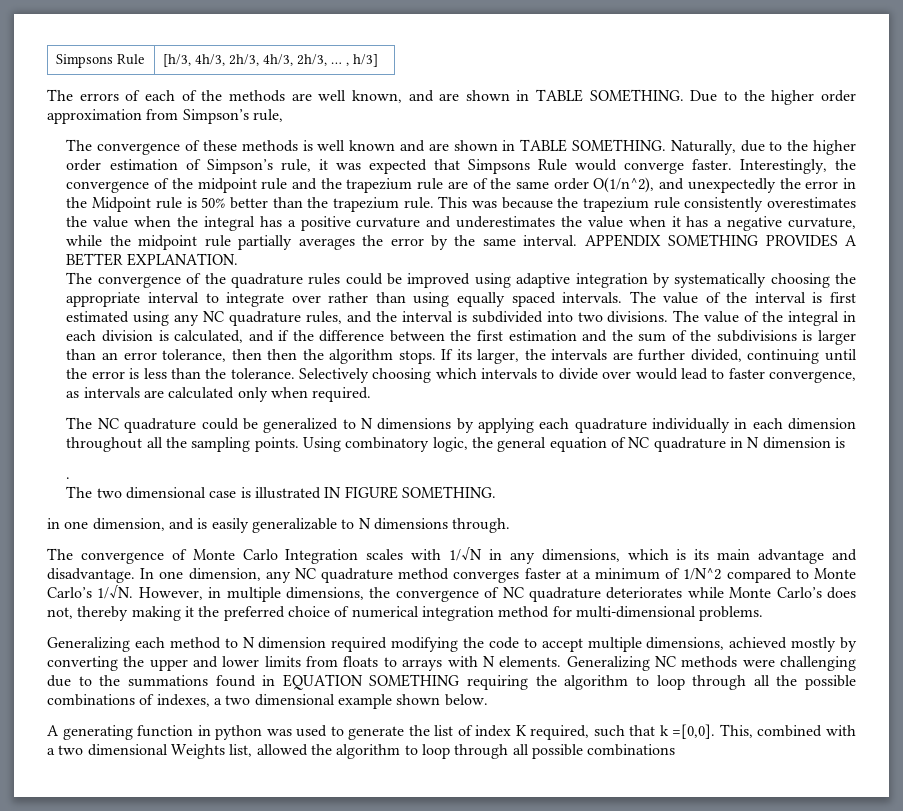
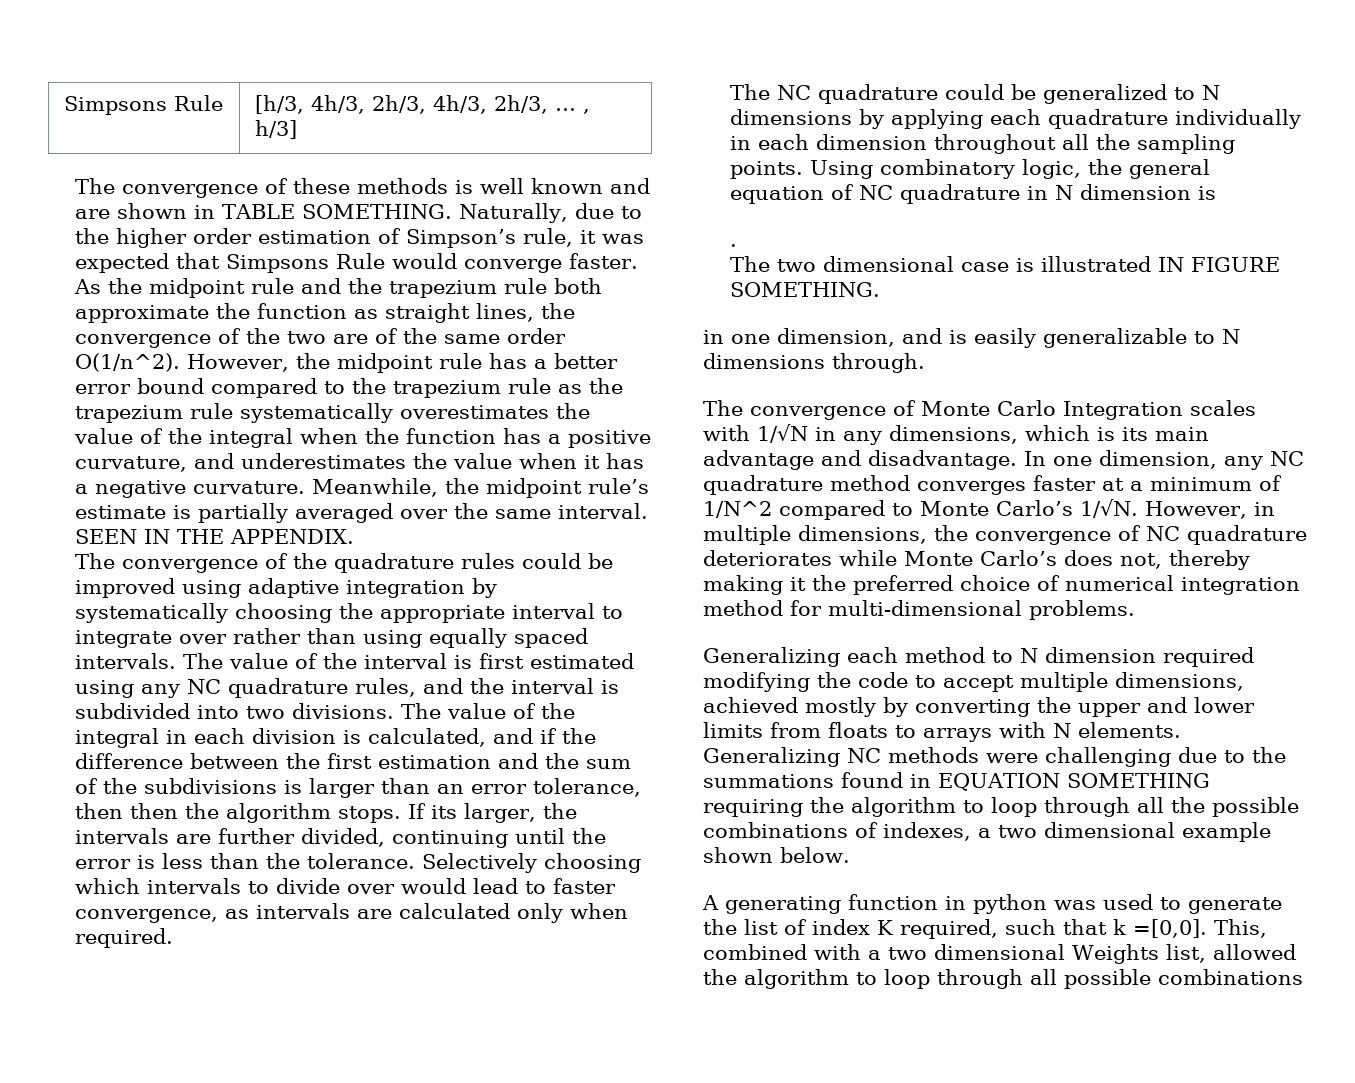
- The errors of each of the methods are well known, and are shown in TABLE SOMETHING. Due to the higher order approximation from Simpson’s rule,
- Interestingly, the convergence of the midpoint rule and the trapezium rule are of the same order O(1/n^2), and unexpectedly the error in the Midpoint rule is 50% better than the trapezium rule. This was because the trapezium rule consistently overestimates the value when the integral has a positive curvature and underestimates the value when it has a negative curvature, while the midpoint rule partially averages the error by the same interval. APPENDIX SOMETHING PROVIDES A BETTER EXPLANATION.
+ As the midpoint rule and the trapezium rule both approximate the function as straight lines, the convergence of the two are of the same order O(1/n^2). However, the midpoint rule has a better error bound compared to the trapezium rule as the trapezium rule systematically overestimates the value of the integral when the function has a positive curvature, and underestimates the value when it has a negative curvature. Meanwhile, the midpoint rule’s estimate is partially averaged over the same interval. SEEN IN THE APPENDIX.

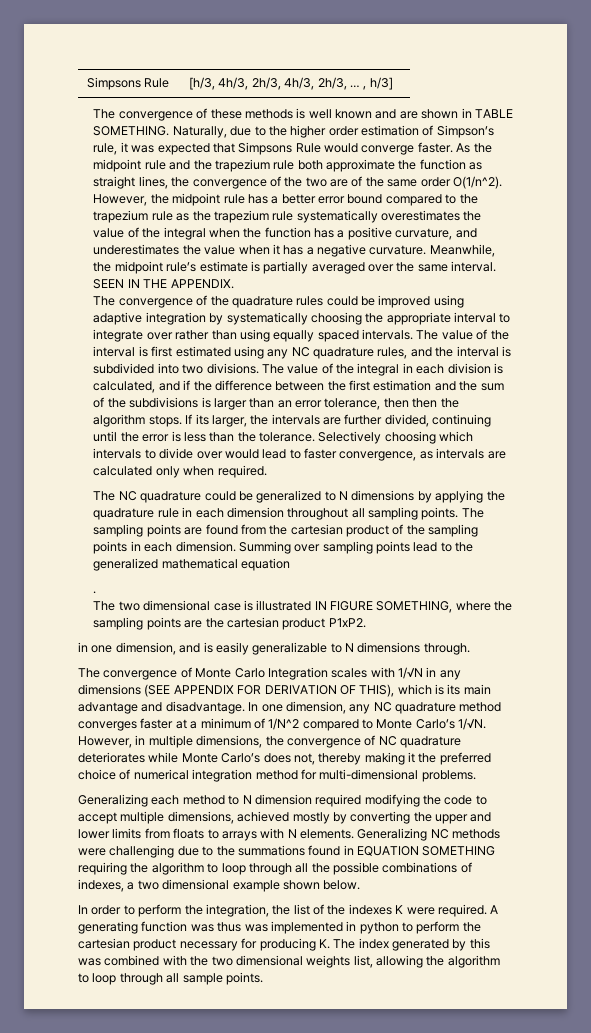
- The NC quadrature could be generalized to N dimensions by applying each quadrature individually in each dimension throughout all the sampling points. Using combinatory logic, the general equation of NC quadrature in N dimension is
+ The NC quadrature could be generalized to N dimensions by applying the quadrature rule in each dimension throughout all sampling points. The sampling points are found from the cartesian product of the sampling points in each dimension. Summing over sampling points lead to the generalized mathematical equation
- The two dimensional case is illustrated IN FIGURE SOMETHING.
+ The two dimensional case is illustrated IN FIGURE SOMETHING, where the sampling points are the cartesian product P1xP2.
- The convergence of Monte Carlo Integration scales with 1/√N in any dimensions, which is its main advantage and disadvantage.
+ The convergence of Monte Carlo Integration scales with 1/√N in any dimensions (SEE APPENDIX FOR DERIVATION OF THIS), which is its main advantage and disadvantage.
- A generating function in python was used to generate the list of index K required, such that k =[0,0]. This, combined with a two dimensional Weights list, allowed the algorithm to loop through all possible combinations
+ In order to perform the integration, the list of the indexes K were required. A generating function was thus was implemented in python to perform the cartesian product necessary for producing K. The index generated by this was combined with the two dimensional weights list, allowing the algorithm to loop through all sample points.

